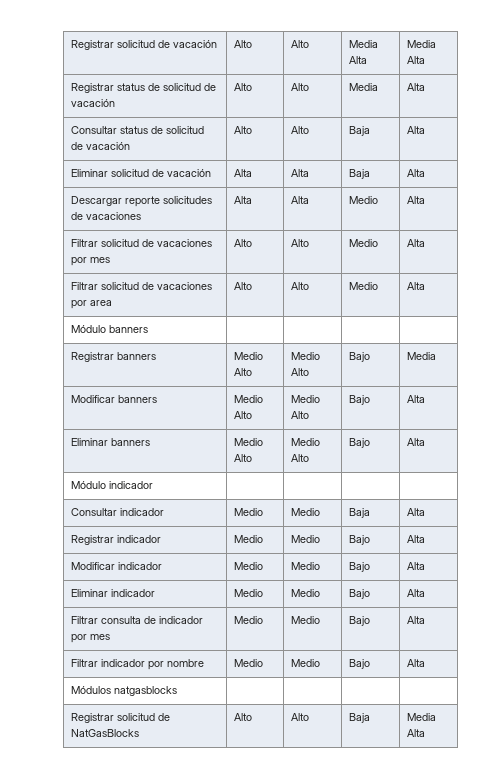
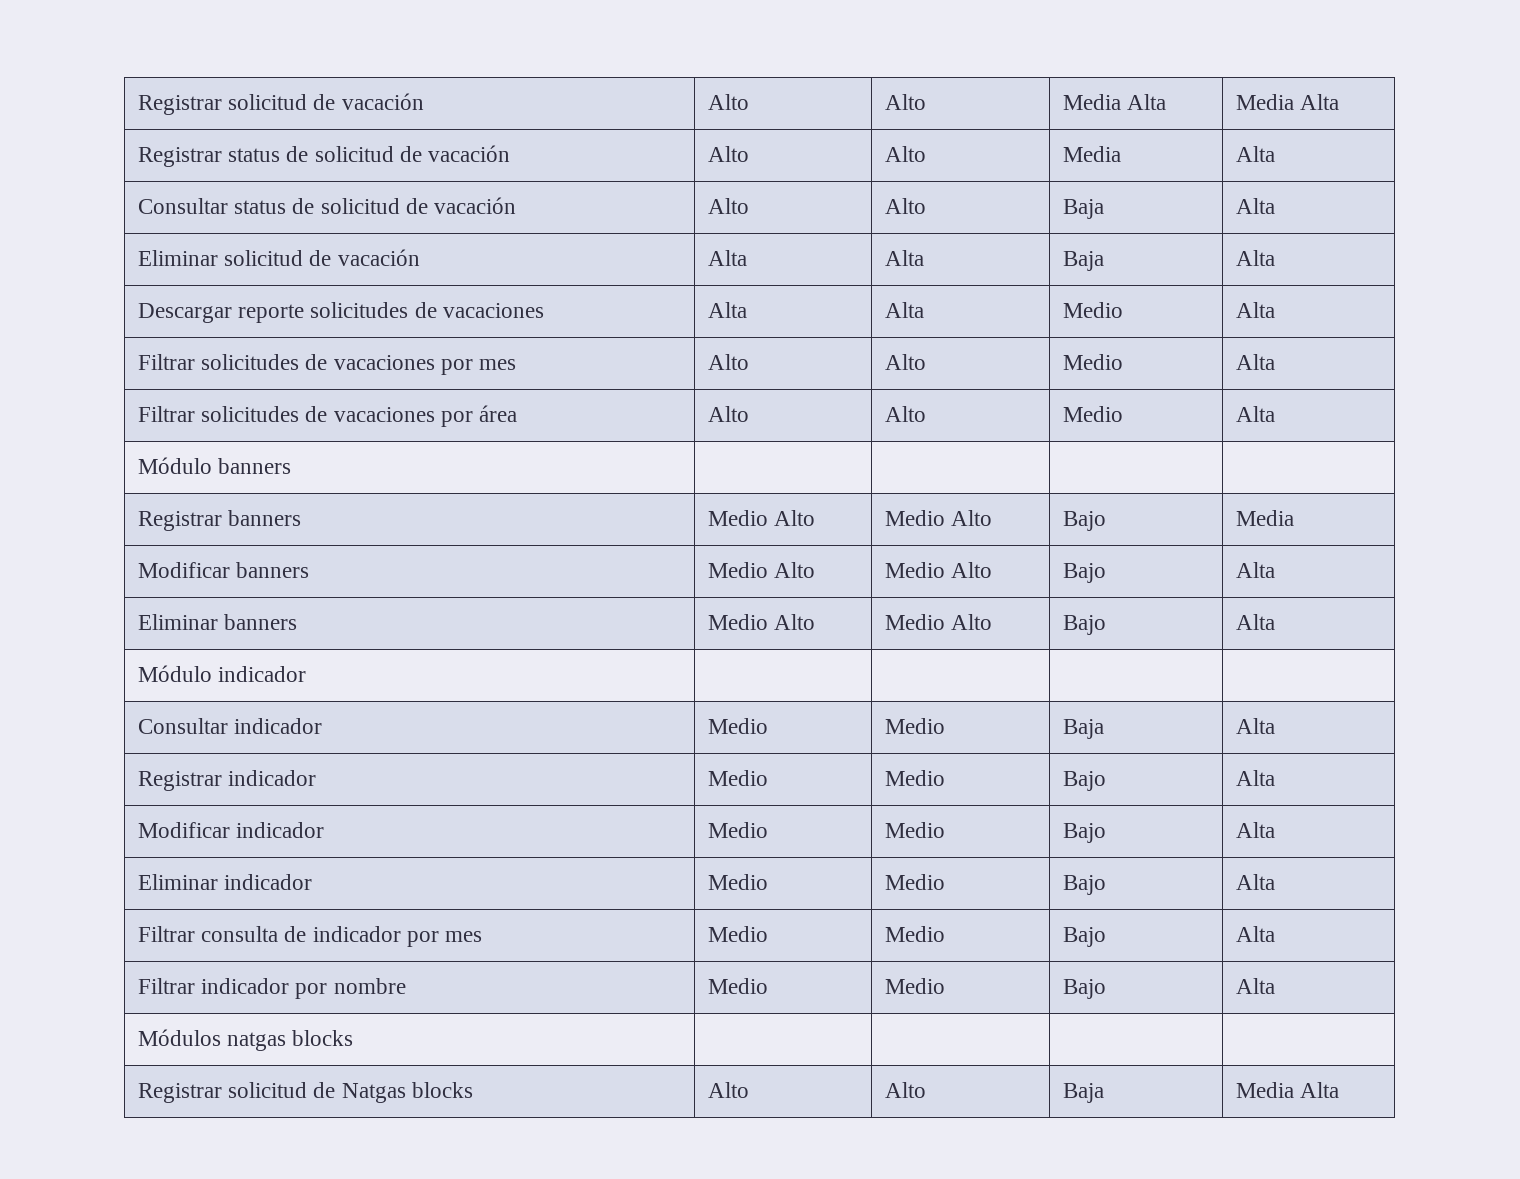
- Filtrar solicitud de vacaciones por mes | Alto | Alto | Medio | Alta
+ Filtrar solicitudes de vacaciones por mes | Alto | Alto | Medio | Alta
- Filtrar solicitud de vacaciones por area | Alto | Alto | Medio | Alta
+ Filtrar solicitudes de vacaciones por área | Alto | Alto | Medio | Alta
- Módulos natgasblocks | | | |
- Registrar solicitud de NatGasBlocks | Alto | Alto | Baja | Media Alta
+ Módulos natgas blocks | | | |
+ Registrar solicitud de Natgas blocks | Alto | Alto | Baja | Media Alta

